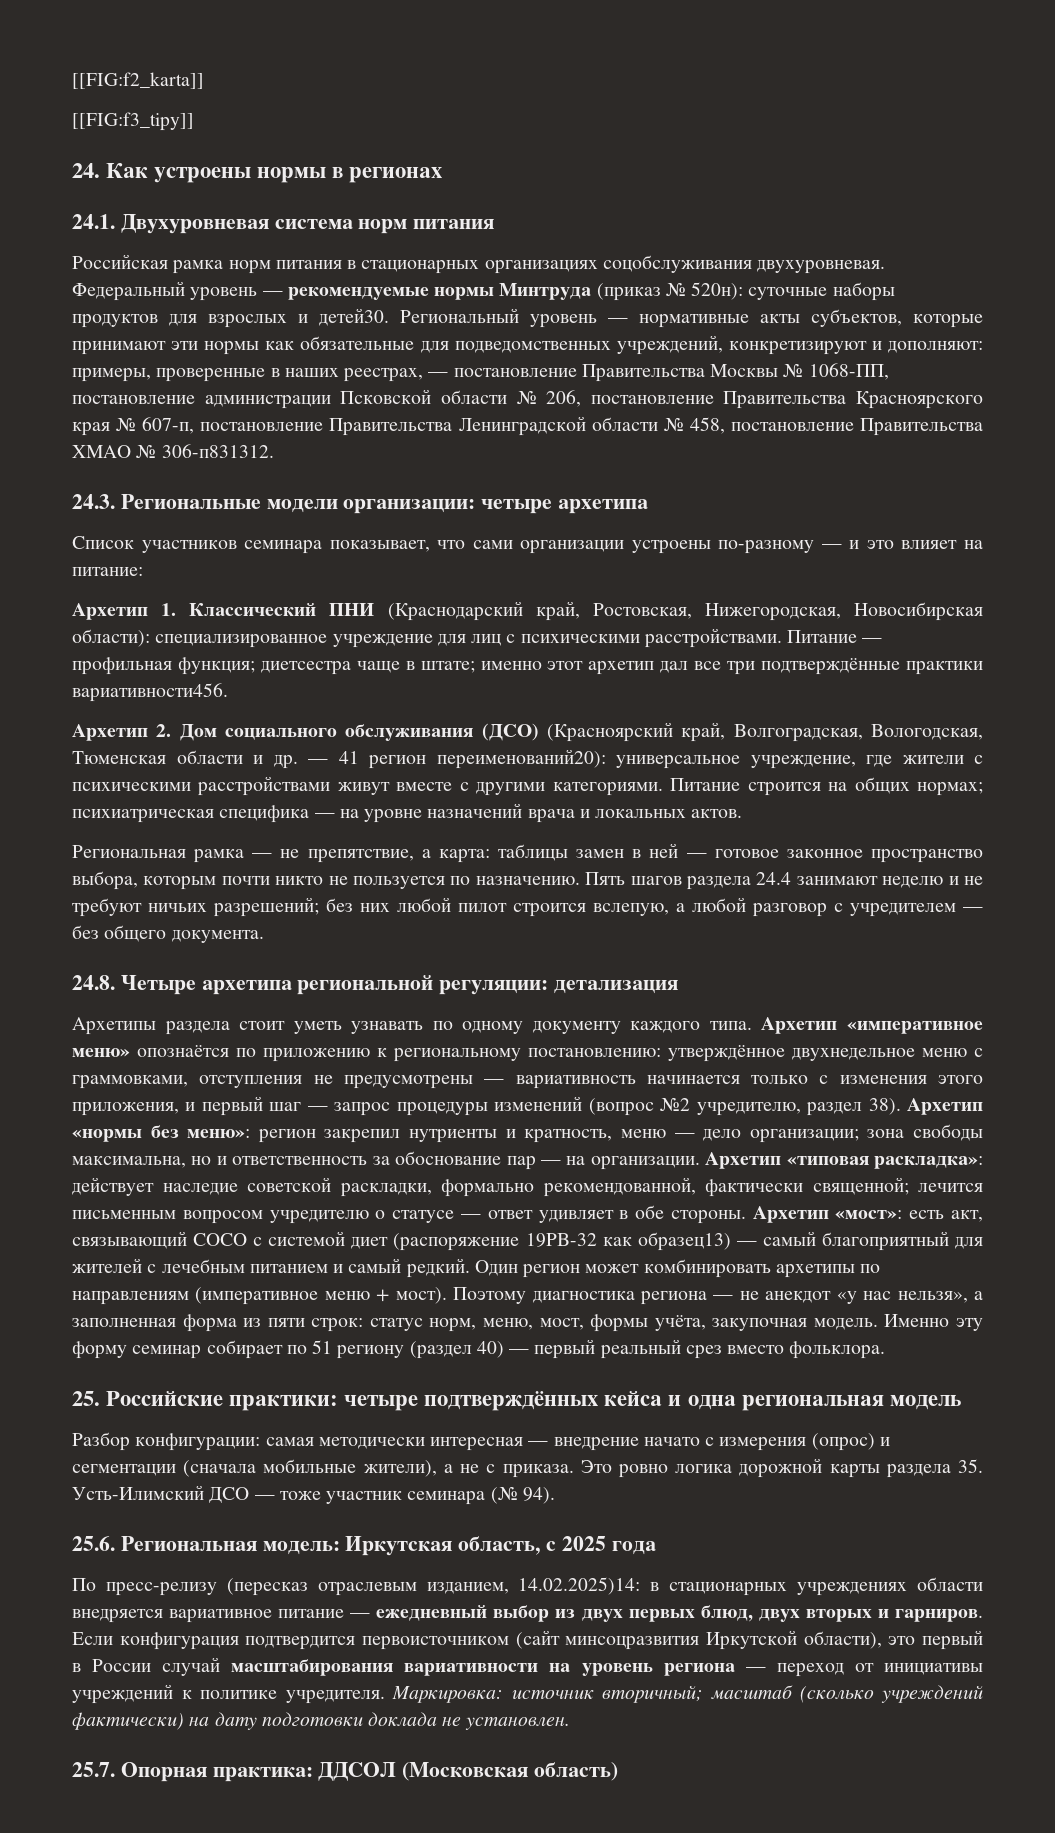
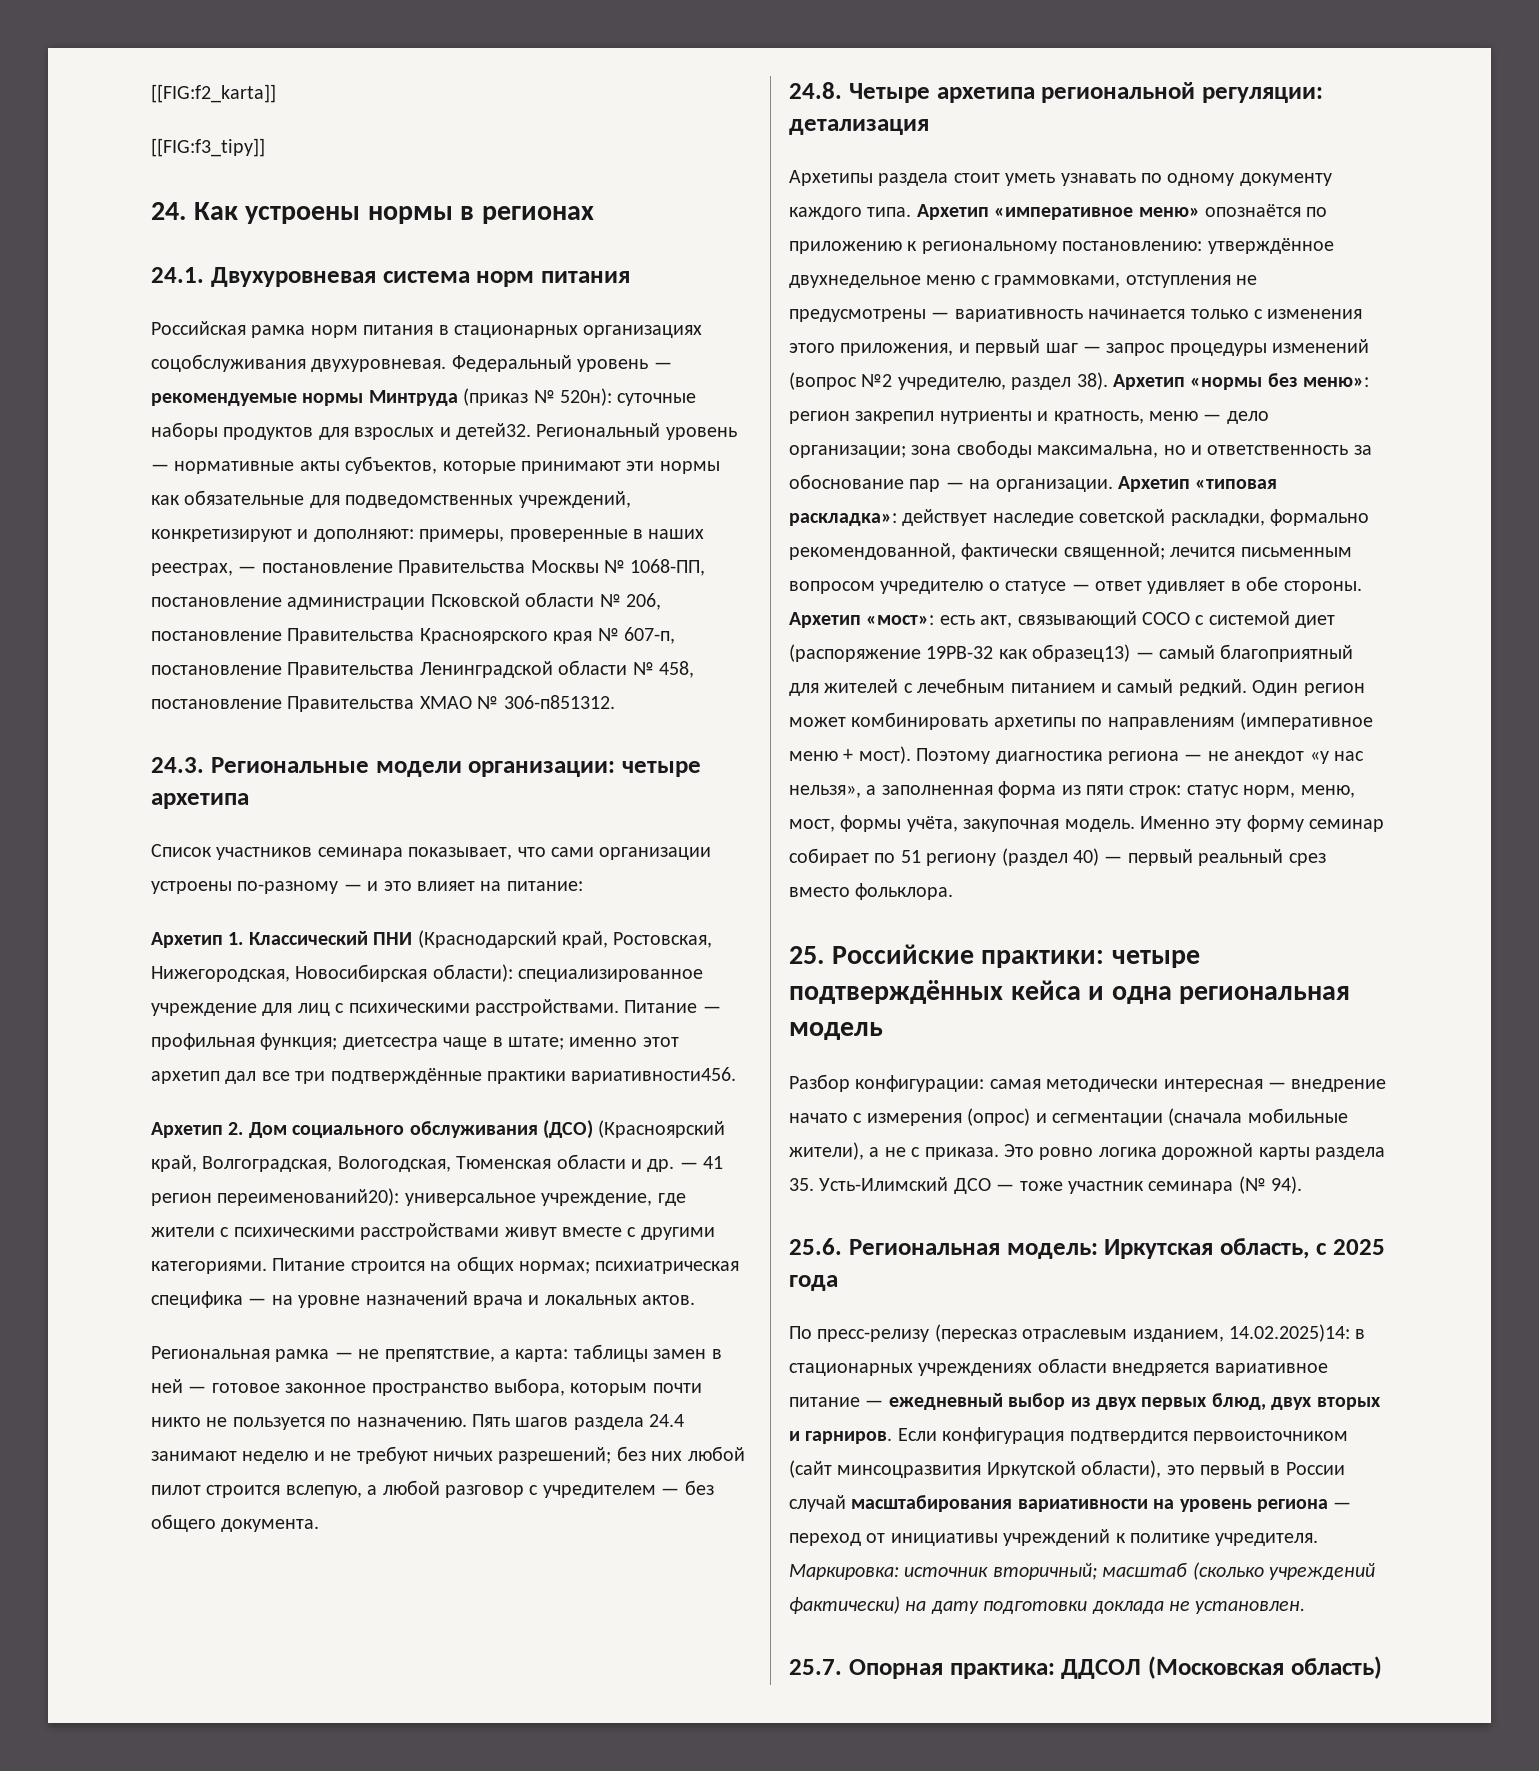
- Федеральный уровень — рекомендуемые нормы Минтруда (приказ № 520н): суточные наборы продуктов для взрослых и детей30.
+ Федеральный уровень — рекомендуемые нормы Минтруда (приказ № 520н): суточные наборы продуктов для взрослых и детей32.
- Региональный уровень — нормативные акты субъектов, которые принимают эти нормы как обязательные для подведомственных учреждений, конкретизируют и дополняют: примеры, проверенные в наших реестрах, — постановление Правительства Москвы № 1068-ПП, постановление администрации Псковской области № 206, постановление Правительства Красноярского края № 607-п, постановление Правительства Ленинградской области № 458, постановление Правительства ХМАО № 306-п831312.
+ Региональный уровень — нормативные акты субъектов, которые принимают эти нормы как обязательные для подведомственных учреждений, конкретизируют и дополняют: примеры, проверенные в наших реестрах, — постановление Правительства Москвы № 1068-ПП, постановление администрации Псковской области № 206, постановление Правительства Красноярского края № 607-п, постановление Правительства Ленинградской области № 458, постановление Правительства ХМАО № 306-п851312.

